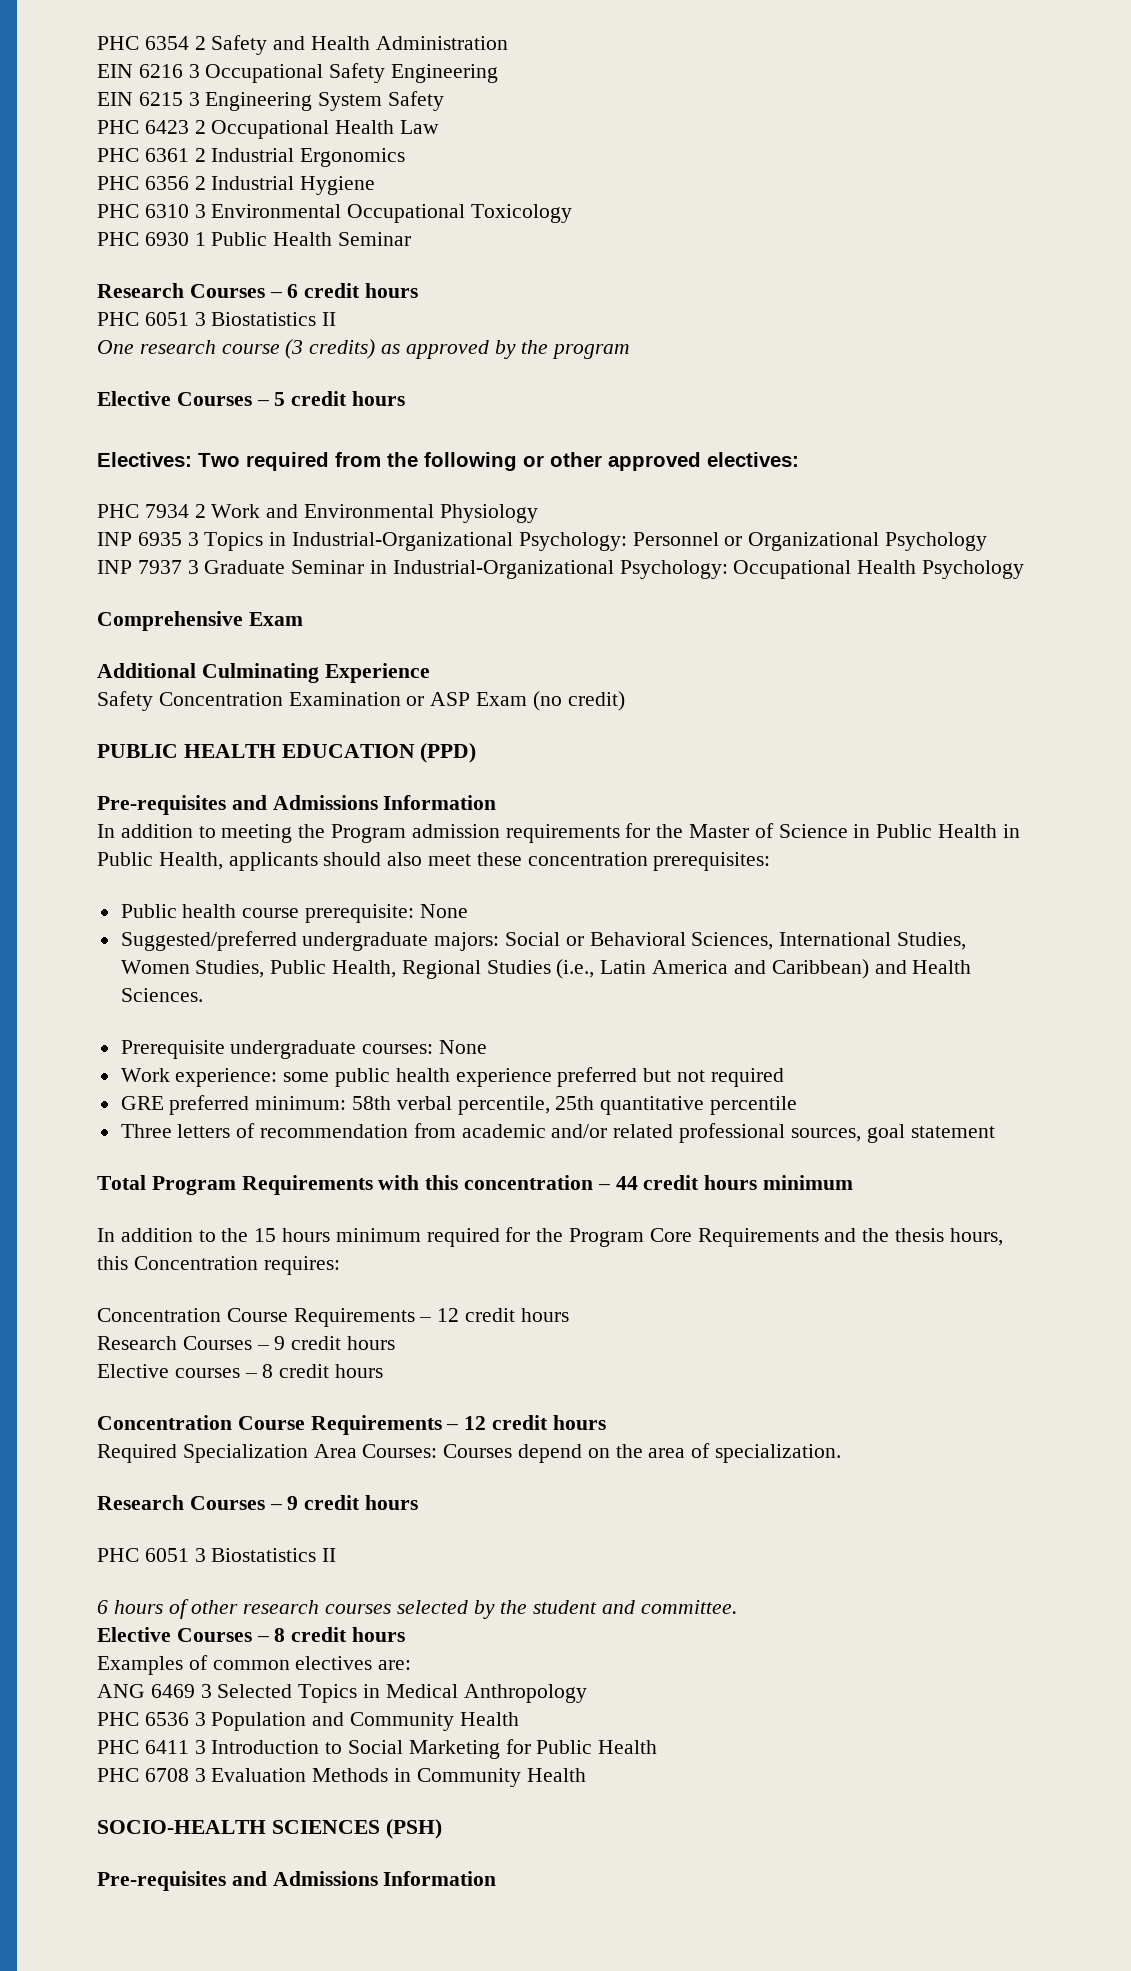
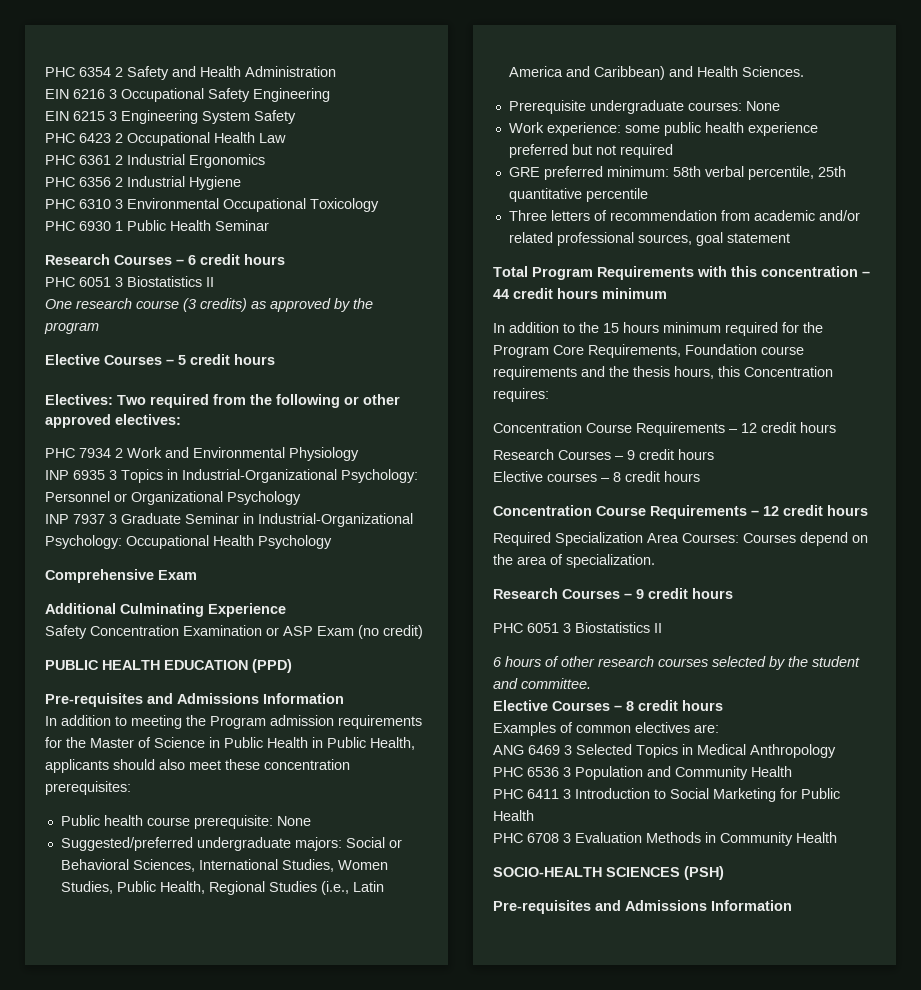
- In addition to the 15 hours minimum required for the Program Core Requirements and the thesis hours, this Concentration requires:
+ In addition to the 15 hours minimum required for the Program Core Requirements, Foundation course requirements and the thesis hours, this Concentration requires:

